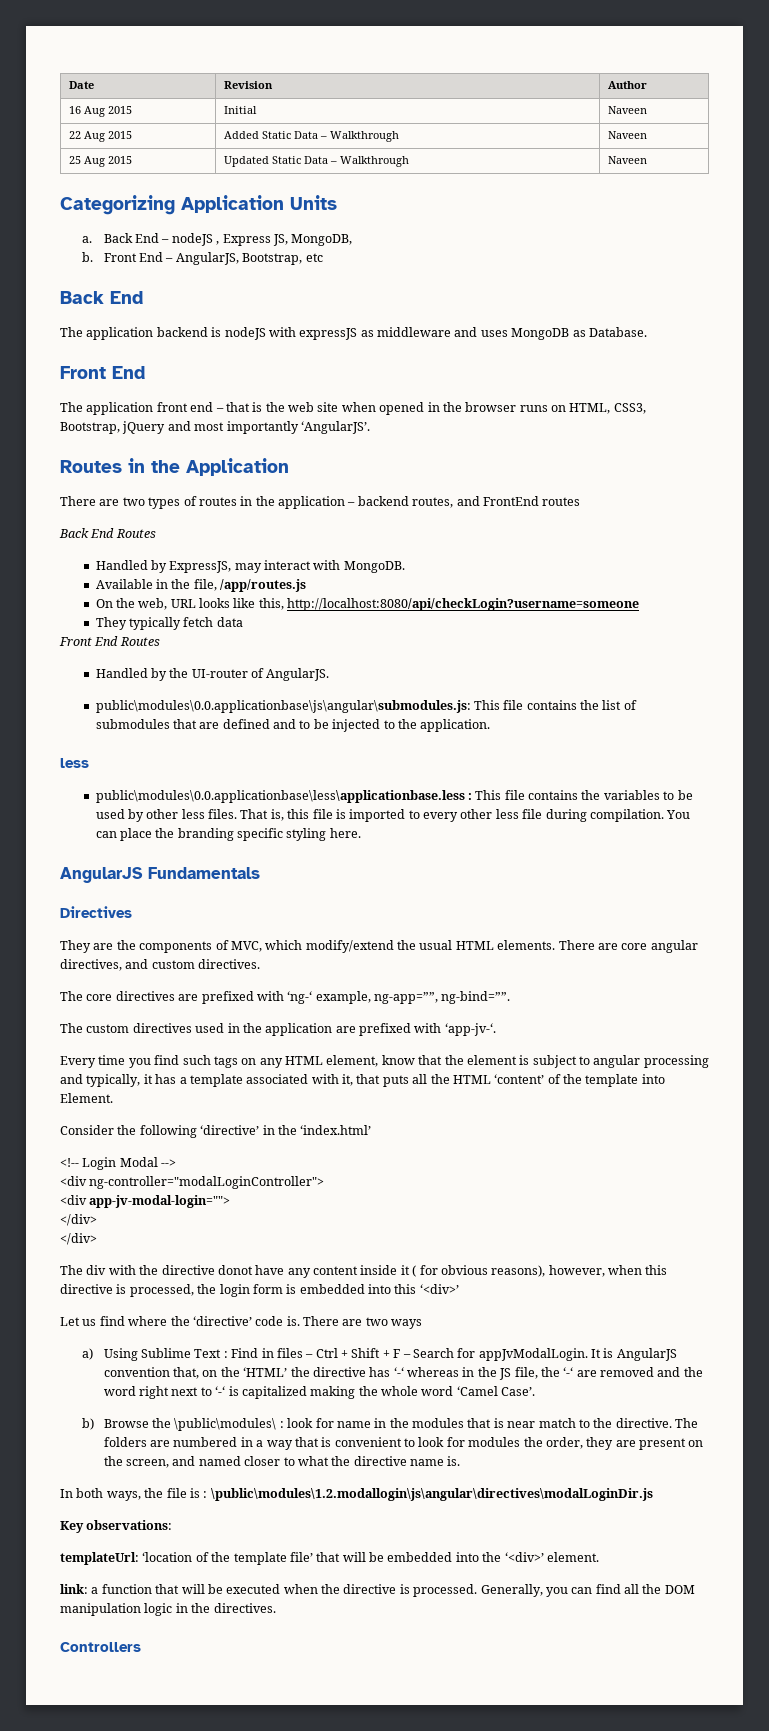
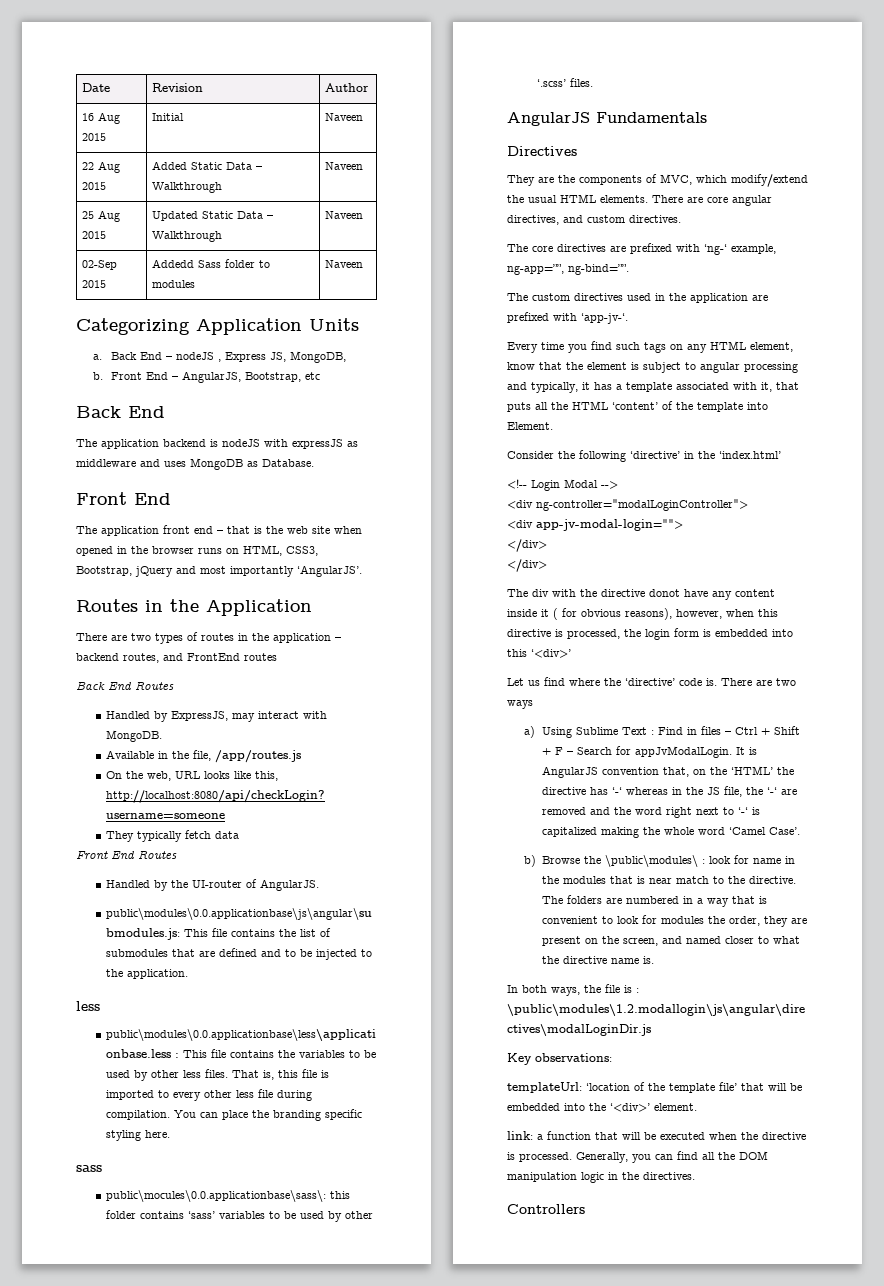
+ 02-Sep 2015 | Addedd Sass folder to modules | Naveen
+ sass
+ public\mocules\0.0.applicationbase\sass\: this folder contains ‘sass’ variables to be used by other ‘.scss’ files.

